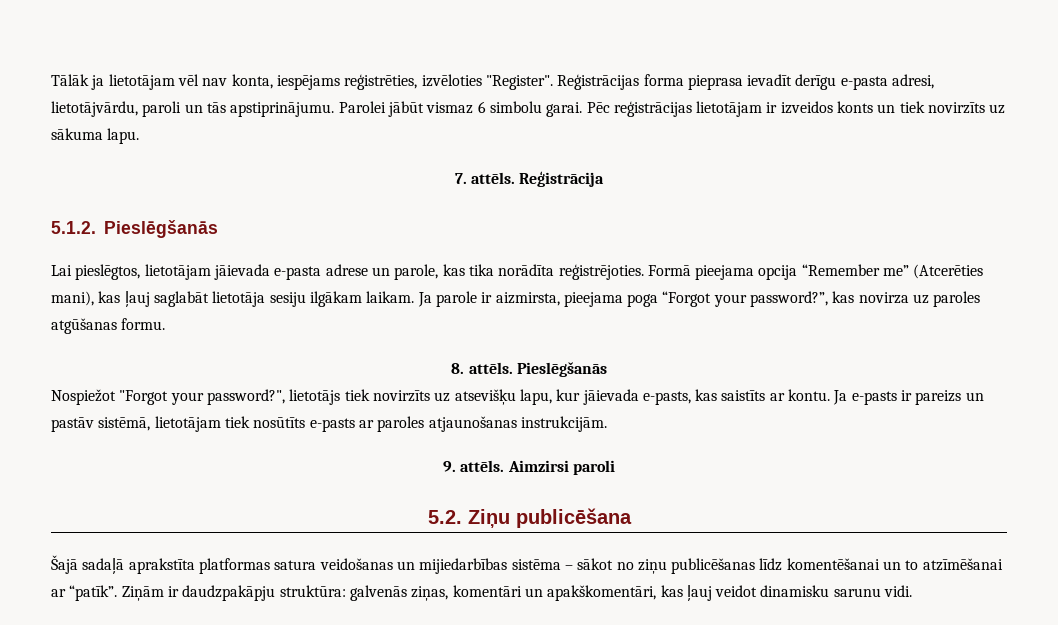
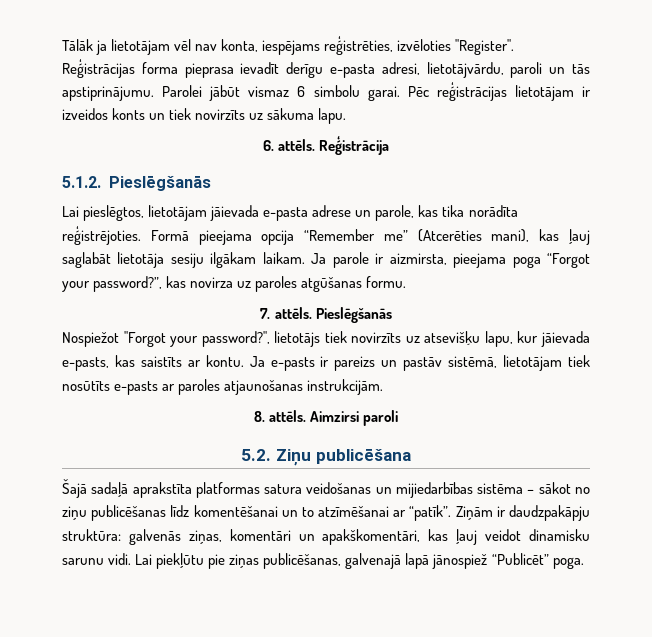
- 7. attēls.
+ 6. attēls.
- 8. attēls.
+ 7. attēls.
- 9. attēls.
+ 8. attēls.
+ Lai piekļūtu pie ziņas publicēšanas, galvenajā lapā jānospiež “Publicēt” poga.

